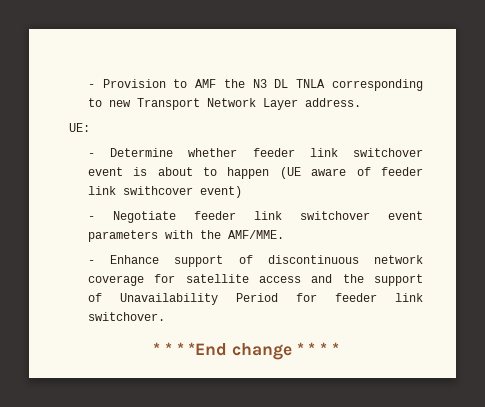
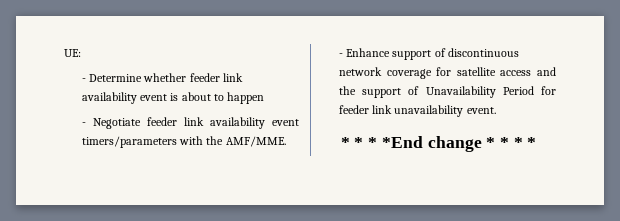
- - Provision to AMF the N3 DL TNLA corresponding to new Transport Network Layer address.
- - Determine whether feeder link switchover event is about to happen (UE aware of feeder link swithcover event)
+ - Determine whether feeder link availability event is about to happen
- - Negotiate feeder link switchover event parameters with the AMF/MME.
+ - Negotiate feeder link availability event timers/parameters with the AMF/MME.
- - Enhance support of discontinuous network coverage for satellite access and the support of Unavailability Period for feeder link switchover.
+ - Enhance support of discontinuous network coverage for satellite access and the support of Unavailability Period for feeder link unavailability event.

